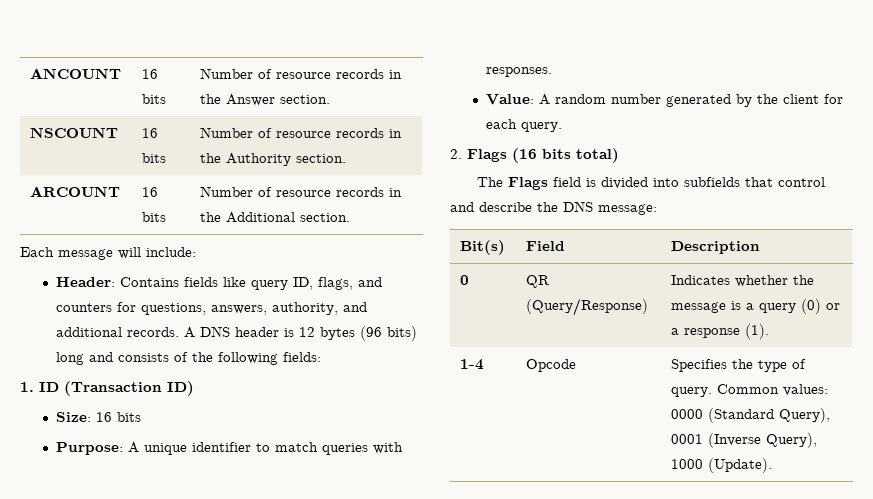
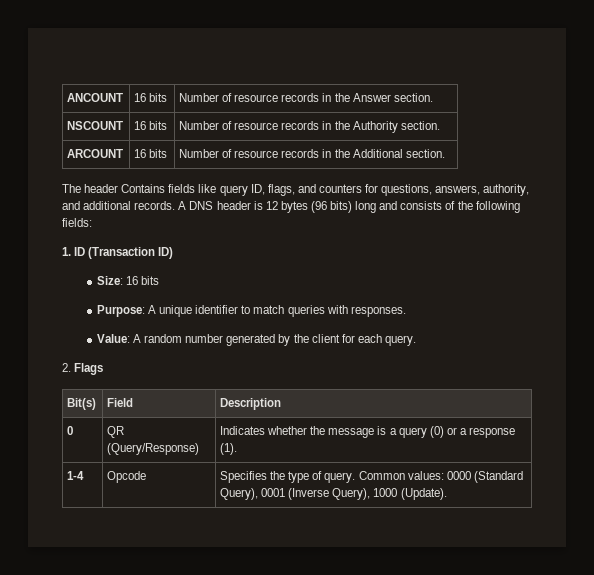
- Each message will include:
- Header: Contains fields like query ID, flags, and counters for questions, answers, authority, and additional records.
+ The header Contains fields like query ID, flags, and counters for questions, answers, authority, and additional records.
- 2. Flags (16 bits total)
- The Flags field is divided into subfields that control and describe the DNS message:
+ 2. Flags

